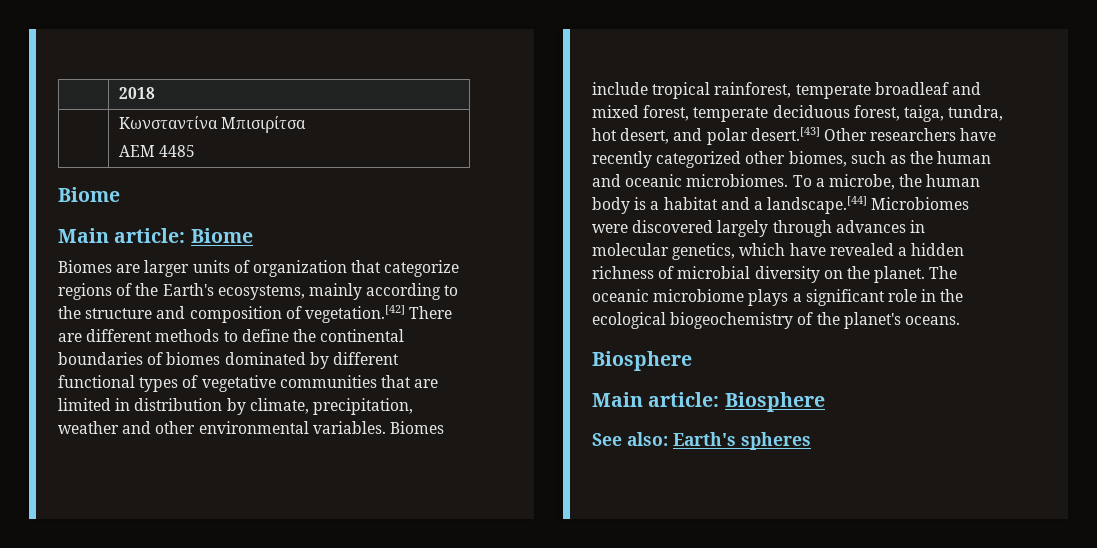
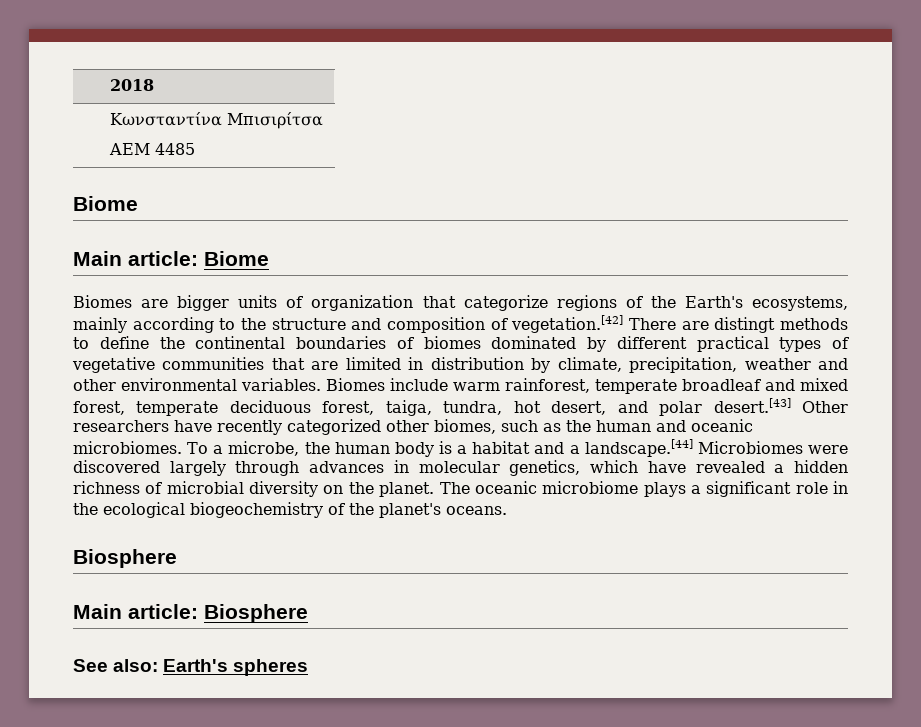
- Biomes are larger units of organization that categorize regions of the Earth's ecosystems, mainly according to the structure and composition of vegetation.[42] There are different methods to define the continental boundaries of biomes dominated by different functional types of vegetative communities that are limited in distribution by climate, precipitation, weather and other environmental variables.
+ Biomes are bigger units of organization that categorize regions of the Earth's ecosystems, mainly according to the structure and composition of vegetation.[42] There are distingt methods to define the continental boundaries of biomes dominated by different practical types of vegetative communities that are limited in distribution by climate, precipitation, weather and other environmental variables.
- Biomes include tropical rainforest, temperate broadleaf and mixed forest, temperate deciduous forest, taiga, tundra, hot desert, and polar desert.[43] Other researchers have recently categorized other biomes, such as the human and oceanic microbiomes.
+ Biomes include warm rainforest, temperate broadleaf and mixed forest, temperate deciduous forest, taiga, tundra, hot desert, and polar desert.[43] Other researchers have recently categorized other biomes, such as the human and oceanic microbiomes.

